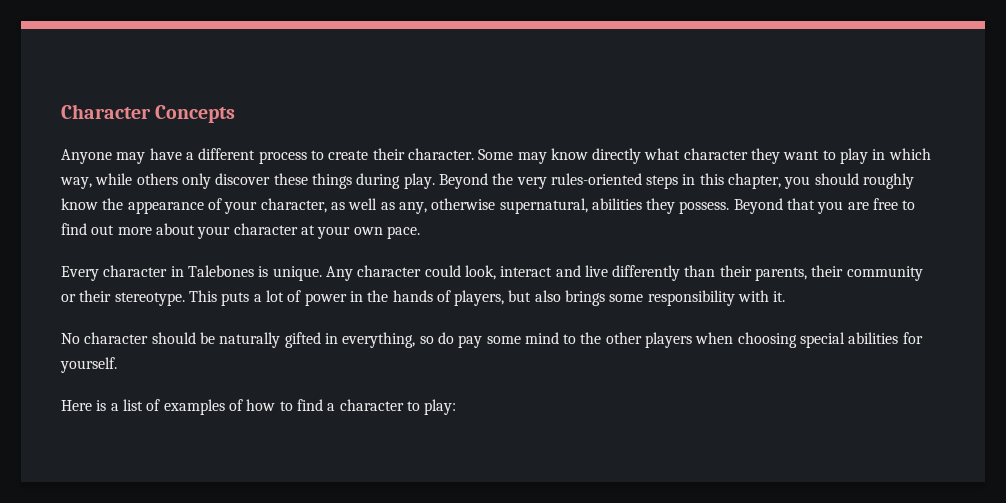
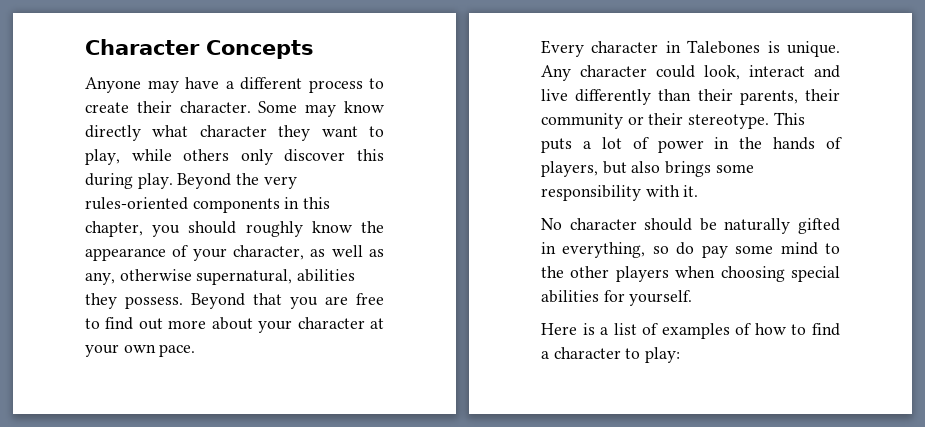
- Some may know directly what character they want to play in which way, while others only discover these things during play.
+ Some may know directly what character they want to play, while others only discover this during play.
- Beyond the very rules-oriented steps in this chapter, you should roughly know the appearance of your character, as well as any, otherwise supernatural, abilities they possess.
+ Beyond the very rules-oriented components in this chapter, you should roughly know the appearance of your character, as well as any, otherwise supernatural, abilities they possess.

